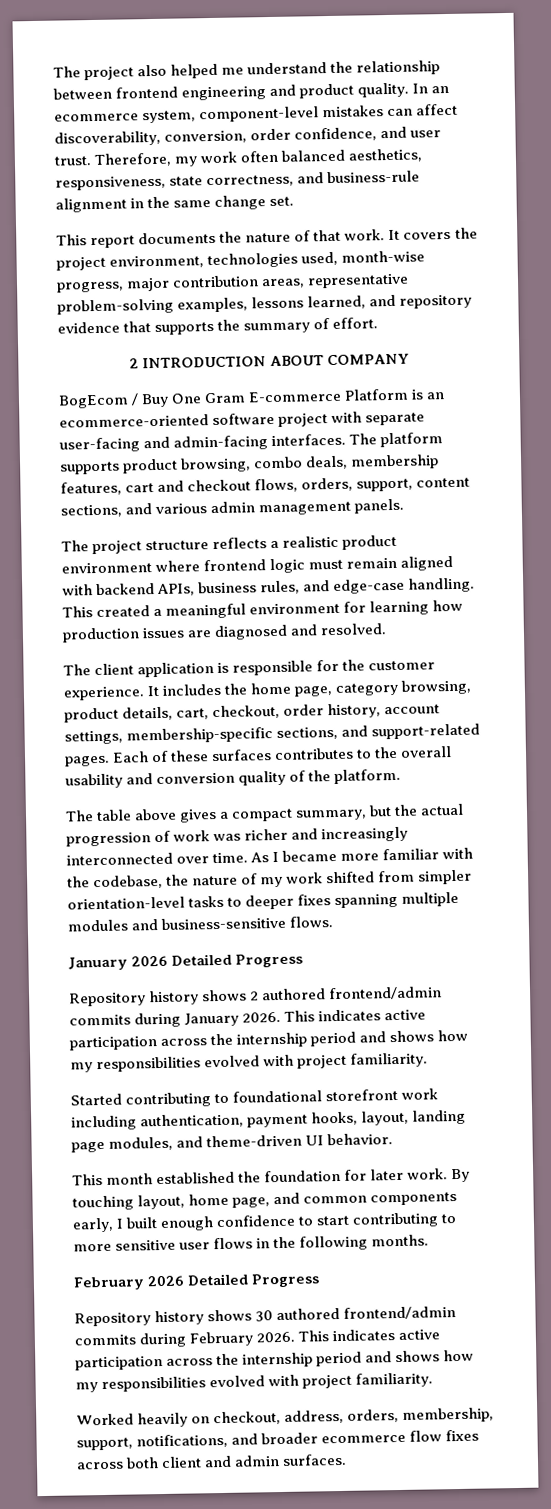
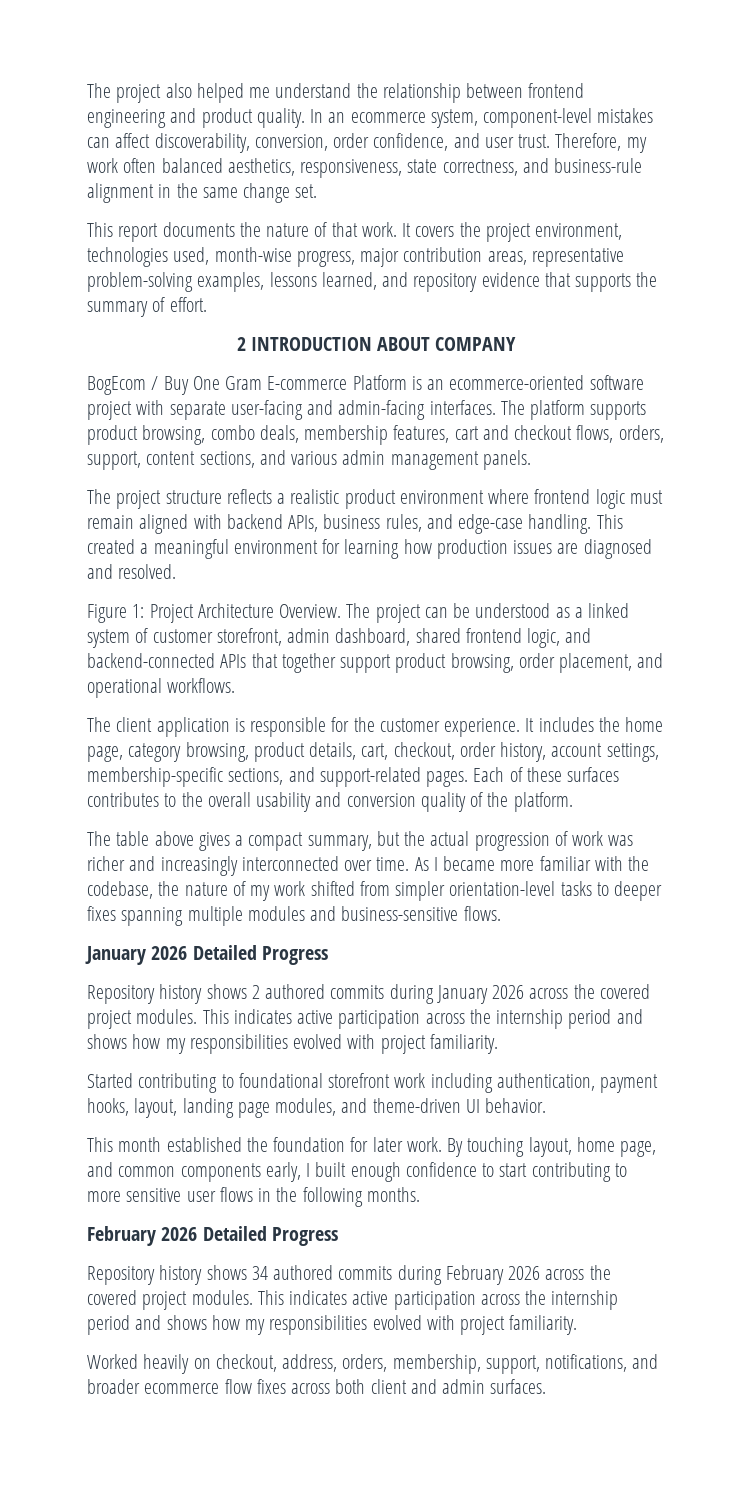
+ Figure 1: Project Architecture Overview. The project can be understood as a linked system of customer storefront, admin dashboard, shared frontend logic, and backend-connected APIs that together support product browsing, order placement, and operational workflows.
- Repository history shows 2 authored frontend/admin commits during January 2026.
+ Repository history shows 2 authored commits during January 2026 across the covered project modules.
- Repository history shows 30 authored frontend/admin commits during February 2026.
+ Repository history shows 34 authored commits during February 2026 across the covered project modules.

